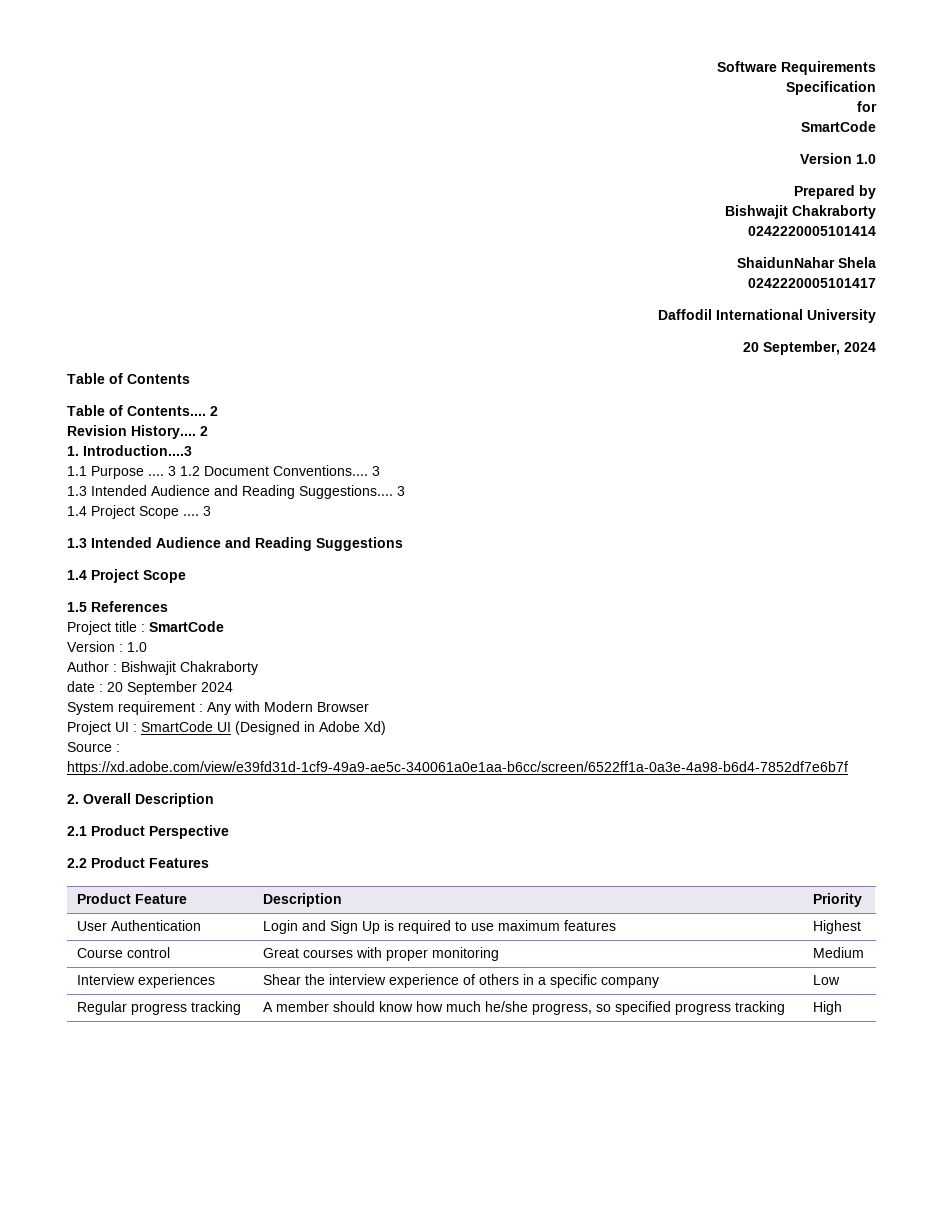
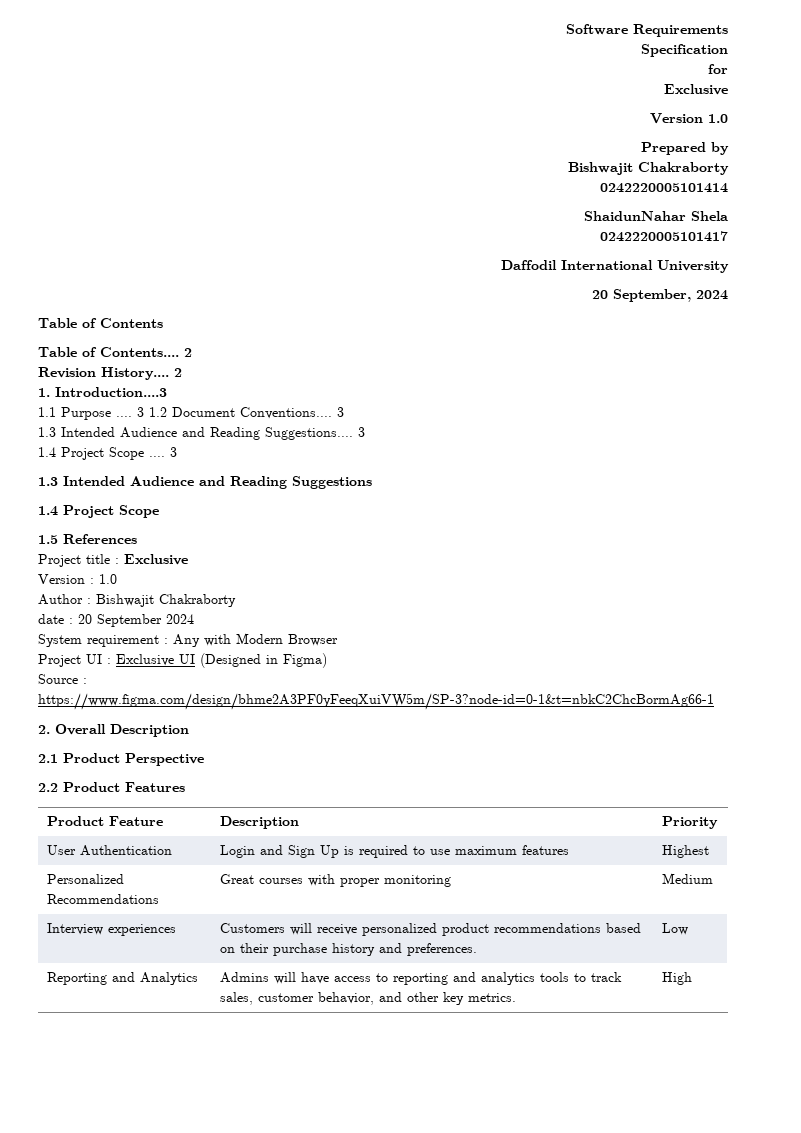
  for
- SmartCode
+ Exclusive
- Project title : SmartCode
+ Project title : Exclusive
- Project UI : SmartCode UI (Designed in Adobe Xd)
+ Project UI : Exclusive UI (Designed in Figma)
- Source : https://xd.adobe.com/view/e39fd31d-1cf9-49a9-ae5c-340061a0e1aa-b6cc/screen/6522ff1a-0a3e-4a98-b6d4-7852df7e6b7f
+ Source : https://www.figma.com/design/bhme2A3PF0yFeeqXuiVW5m/SP-3?node-id=0-1&t=nbkC2ChcBormAg66-1
- Course control | Great courses with proper monitoring | Medium
+ Personalized Recommendations | Great courses with proper monitoring | Medium
- Interview experiences | Shear the interview experience of others in a specific company | Low
- Regular progress tracking | A member should know how much he/she progress, so specified progress tracking | High
+ Interview experiences | Customers will receive personalized product recommendations based on their purchase history and preferences. | Low
+ Reporting and Analytics | Admins will have access to reporting and analytics tools to track sales, customer behavior, and other key metrics. | High

